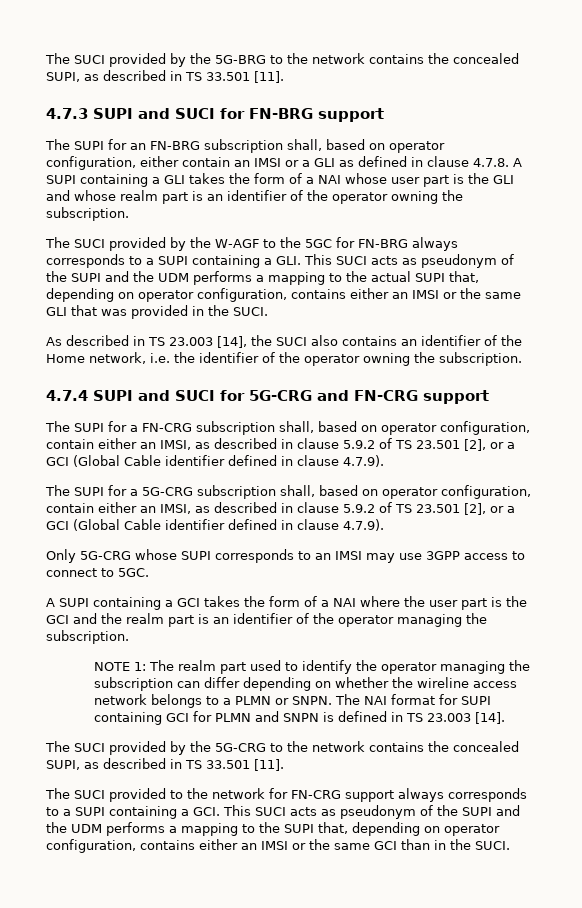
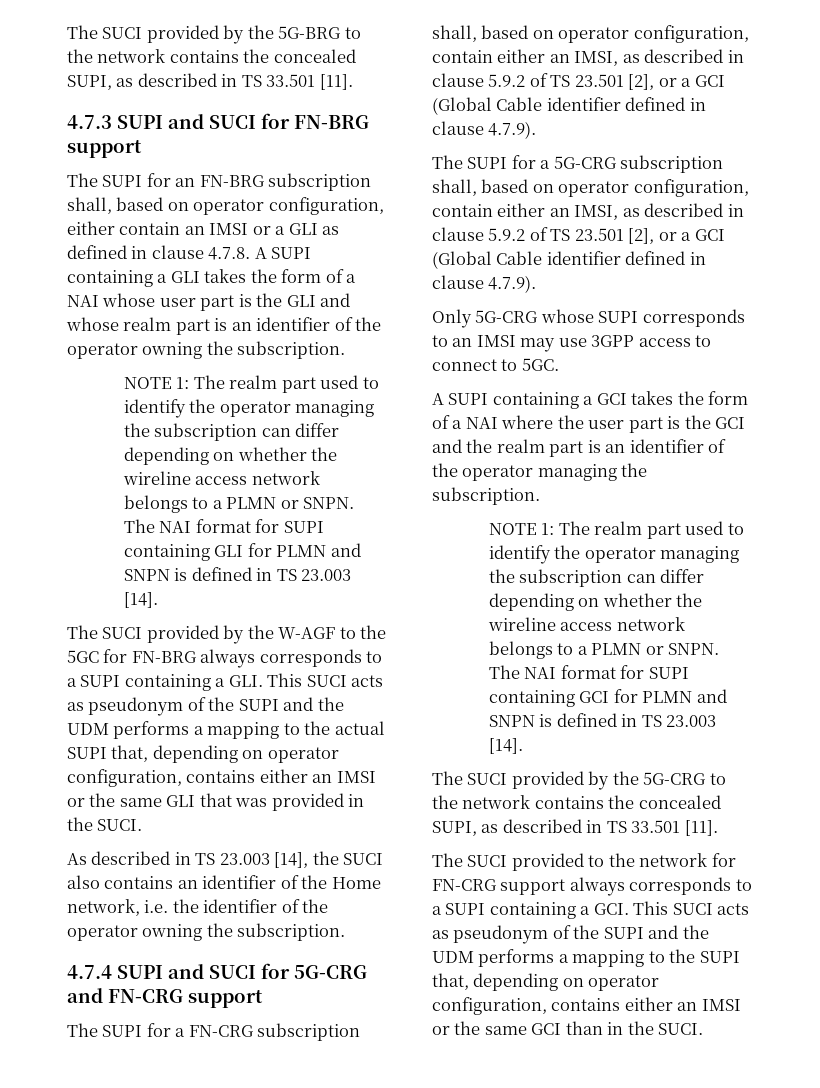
+ NOTE 1: The realm part used to identify the operator managing the subscription can differ depending on whether the wireline access network belongs to a PLMN or SNPN. The NAI format for SUPI containing GLI for PLMN and SNPN is defined in TS 23.003 [14].

